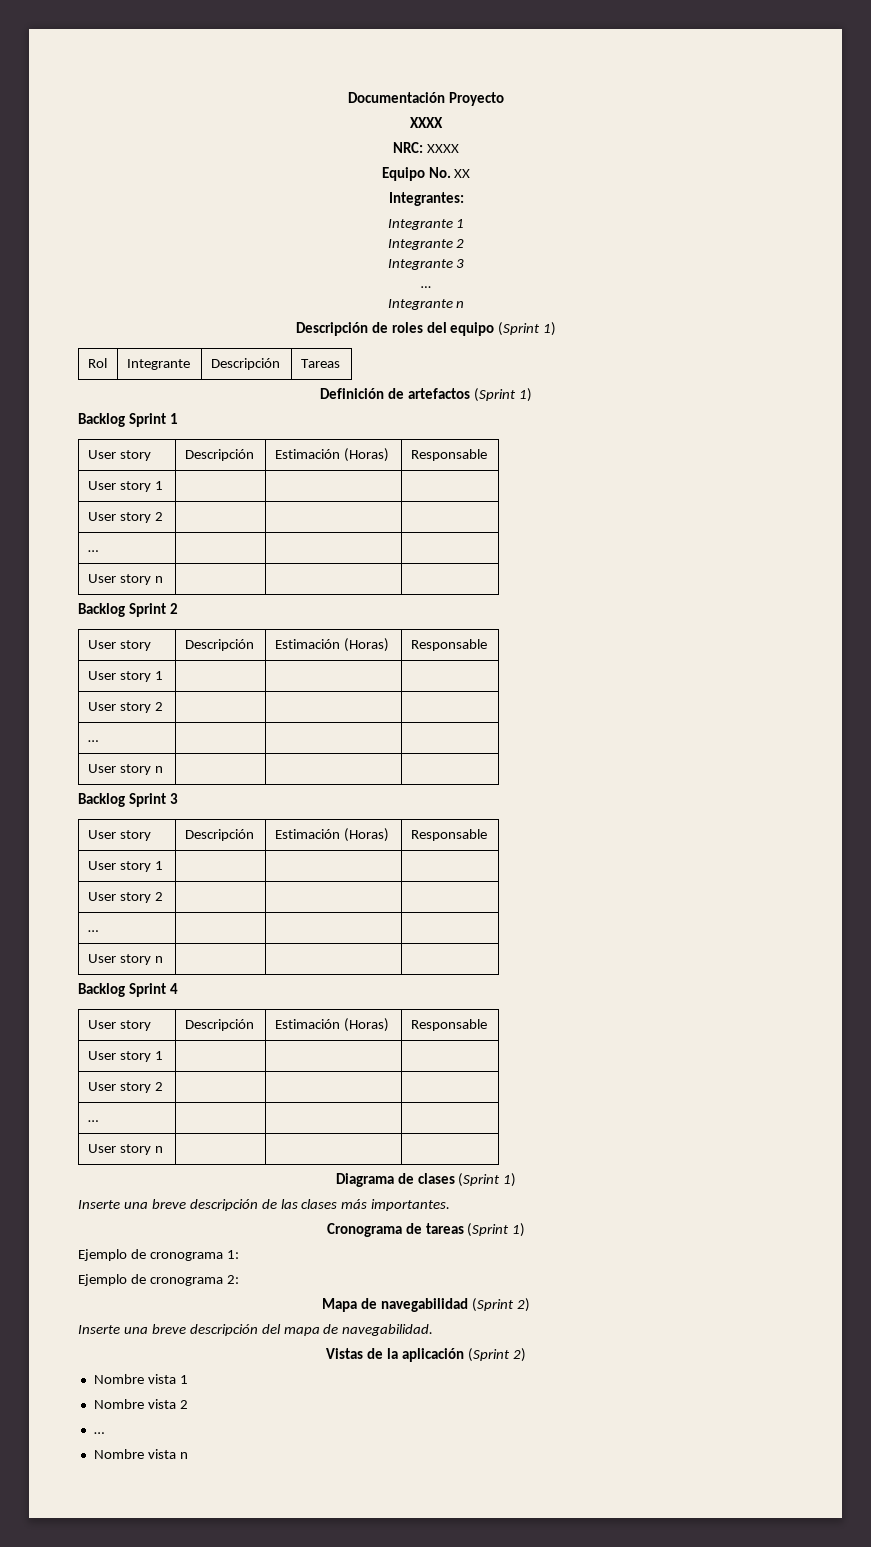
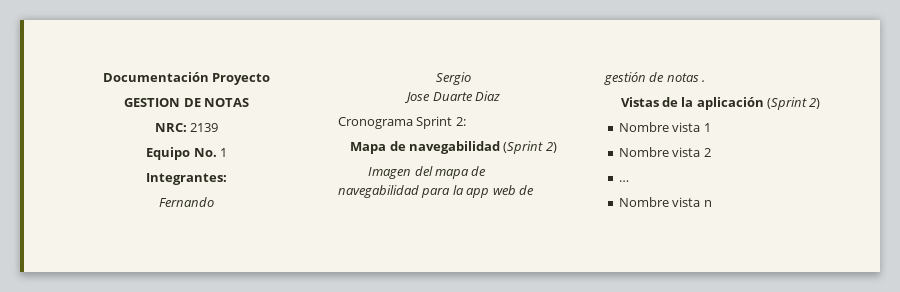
  Documentación Proyecto
- XXXX
+ GESTION DE NOTAS
- NRC: XXXX
+ NRC: 2139
- Equipo No. XX
+ Equipo No. 1
  Integrantes:
- Integrante 1
- Integrante 2
- Integrante 3
- …
- Integrante n
- Descripción de roles del equipo (Sprint 1)
- Rol | Integrante | Descripción | Tareas
- Definición de artefactos (Sprint 1)
- Backlog Sprint 1
- User story | Descripción | Estimación (Horas) | Responsable
- User story 1 | | |
- User story 2 | | |
- … | | |
- User story n | | |
- Backlog Sprint 2
- User story | Descripción | Estimación (Horas) | Responsable
- User story 1 | | |
- User story 2 | | |
- … | | |
- User story n | | |
- Backlog Sprint 3
- User story | Descripción | Estimación (Horas) | Responsable
- User story 1 | | |
- User story 2 | | |
- … | | |
- User story n | | |
- Backlog Sprint 4
- User story | Descripción | Estimación (Horas) | Responsable
- User story 1 | | |
- User story 2 | | |
- … | | |
- User story n | | |
- Diagrama de clases (Sprint 1)
- Inserte una breve descripción de las clases más importantes.
- Cronograma de tareas (Sprint 1)
- Ejemplo de cronograma 1:
- Ejemplo de cronograma 2:
+ Fernando
+ Sergio
+ Jose Duarte Diaz
+ Cronograma Sprint 2:
- Inserte una breve descripción del mapa de navegabilidad.
+ Imagen del mapa de navegabilidad para la app web de gestión de notas .

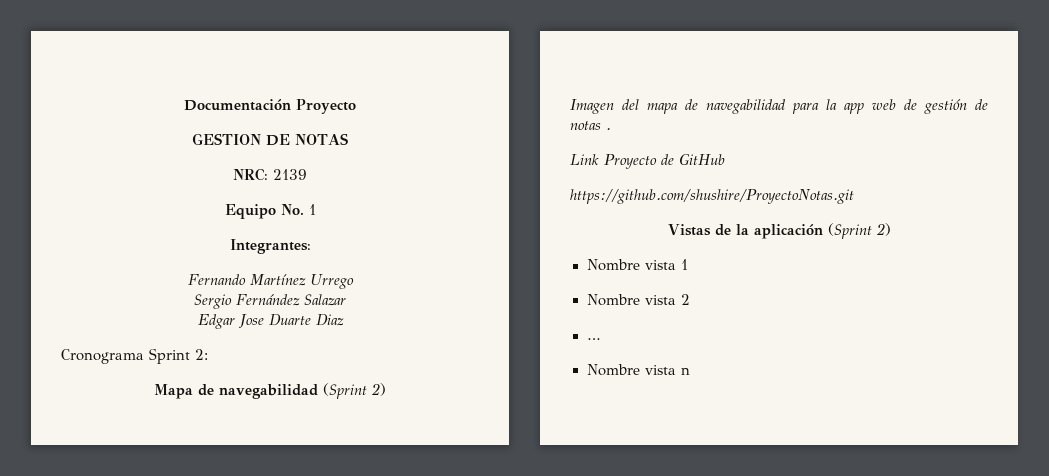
- Fernando
+ Fernando Martínez Urrego
- Sergio
- Jose Duarte Diaz
+ Sergio Fernández Salazar
+ Edgar Jose Duarte Diaz
+ Link Proyecto de GitHub
+ https://github.com/shushire/ProyectoNotas.git

